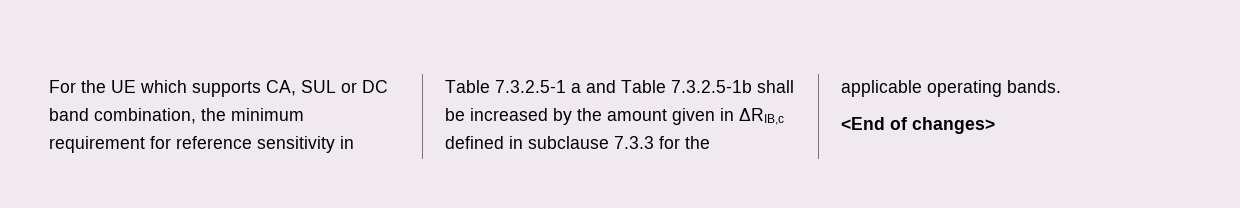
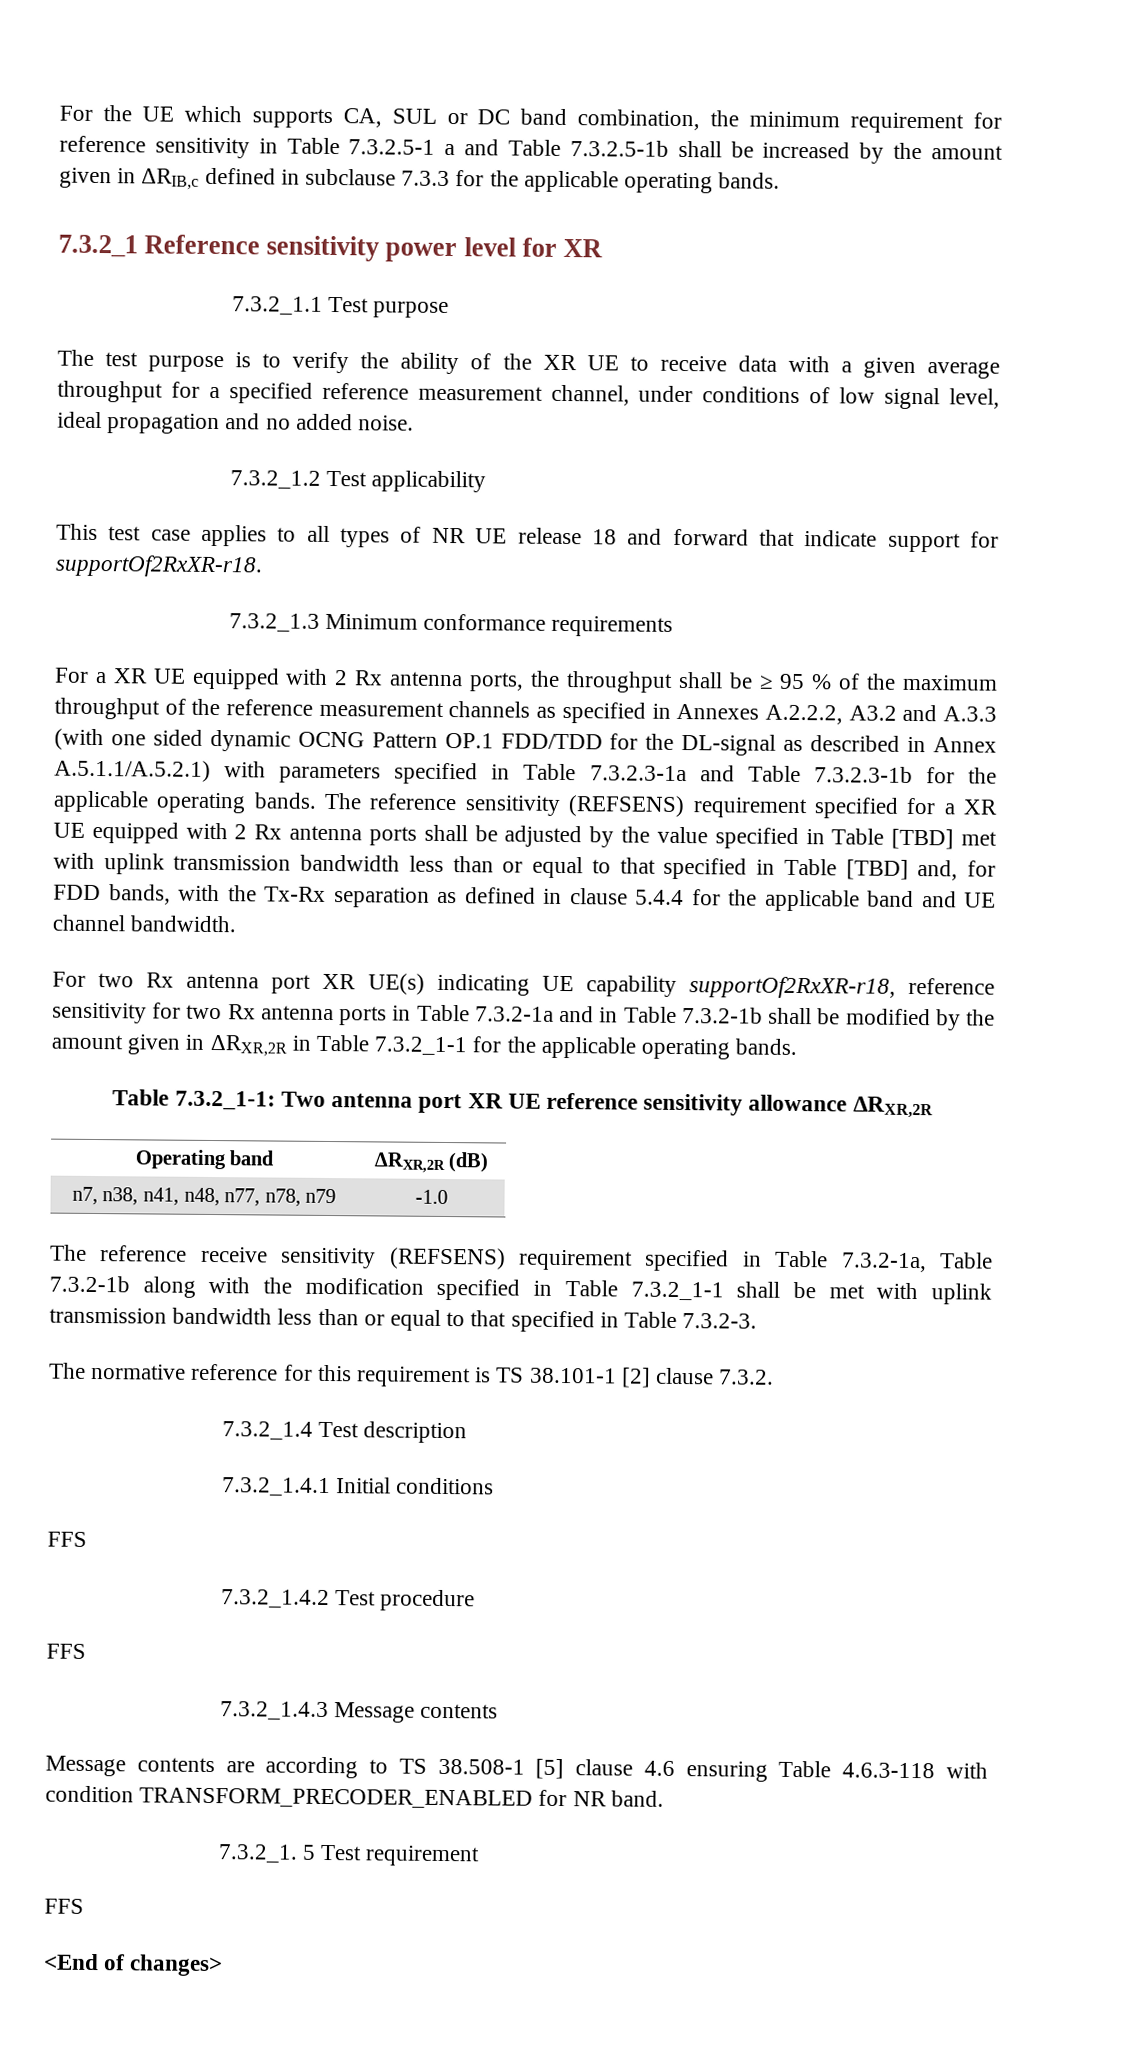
+ 7.3.2_1 Reference sensitivity power level for XR
+ 7.3.2_1.1 Test purpose
+ The test purpose is to verify the ability of the XR UE to receive data with a given average throughput for a specified reference measurement channel, under conditions of low signal level, ideal propagation and no added noise.
+ 7.3.2_1.2 Test applicability
+ This test case applies to all types of NR UE release 18 and forward that indicate support for supportOf2RxXR-r18.
+ 7.3.2_1.3 Minimum conformance requirements
+ For a XR UE equipped with 2 Rx antenna ports, the throughput shall be ≥ 95 % of the maximum throughput of the reference measurement channels as specified in Annexes A.2.2.2, A3.2 and A.3.3 (with one sided dynamic OCNG Pattern OP.1 FDD/TDD for the DL-signal as described in Annex A.5.1.1/A.5.2.1) with parameters specified in Table 7.3.2.3-1a and Table 7.3.2.3-1b for the applicable operating bands. The reference sensitivity (REFSENS) requirement specified for a XR UE equipped with 2 Rx antenna ports shall be adjusted by the value specified in Table [TBD] met with uplink transmission bandwidth less than or equal to that specified in Table [TBD] and, for FDD bands, with the Tx-Rx separation as defined in clause 5.4.4 for the applicable band and UE channel bandwidth.
+ For two Rx antenna port XR UE(s) indicating UE capability supportOf2RxXR-r18, reference sensitivity for two Rx antenna ports in Table 7.3.2-1a and in Table 7.3.2-1b shall be modified by the amount given in ΔRXR,2R in Table 7.3.2_1-1 for the applicable operating bands.
+ Table 7.3.2_1-1: Two antenna port XR UE reference sensitivity allowance ΔRXR,2R
+ Operating band | ΔRXR,2R (dB)
+ n7, n38, n41, n48, n77, n78, n79 | -1.0
+ The reference receive sensitivity (REFSENS) requirement specified in Table 7.3.2-1a, Table 7.3.2-1b along with the modification specified in Table 7.3.2_1-1 shall be met with uplink transmission bandwidth less than or equal to that specified in Table 7.3.2-3.
+ The normative reference for this requirement is TS 38.101-1 [2] clause 7.3.2.
+ 7.3.2_1.4 Test description
+ 7.3.2_1.4.1 Initial conditions
+ FFS
+ 7.3.2_1.4.2 Test procedure
+ FFS
+ 7.3.2_1.4.3 Message contents
+ Message contents are according to TS 38.508-1 [5] clause 4.6 ensuring Table 4.6.3-118 with condition TRANSFORM_PRECODER_ENABLED for NR band.
+ 7.3.2_1. 5 Test requirement
+ FFS

